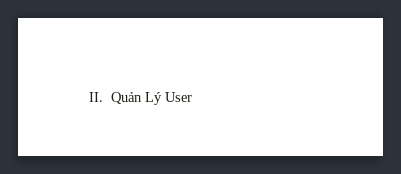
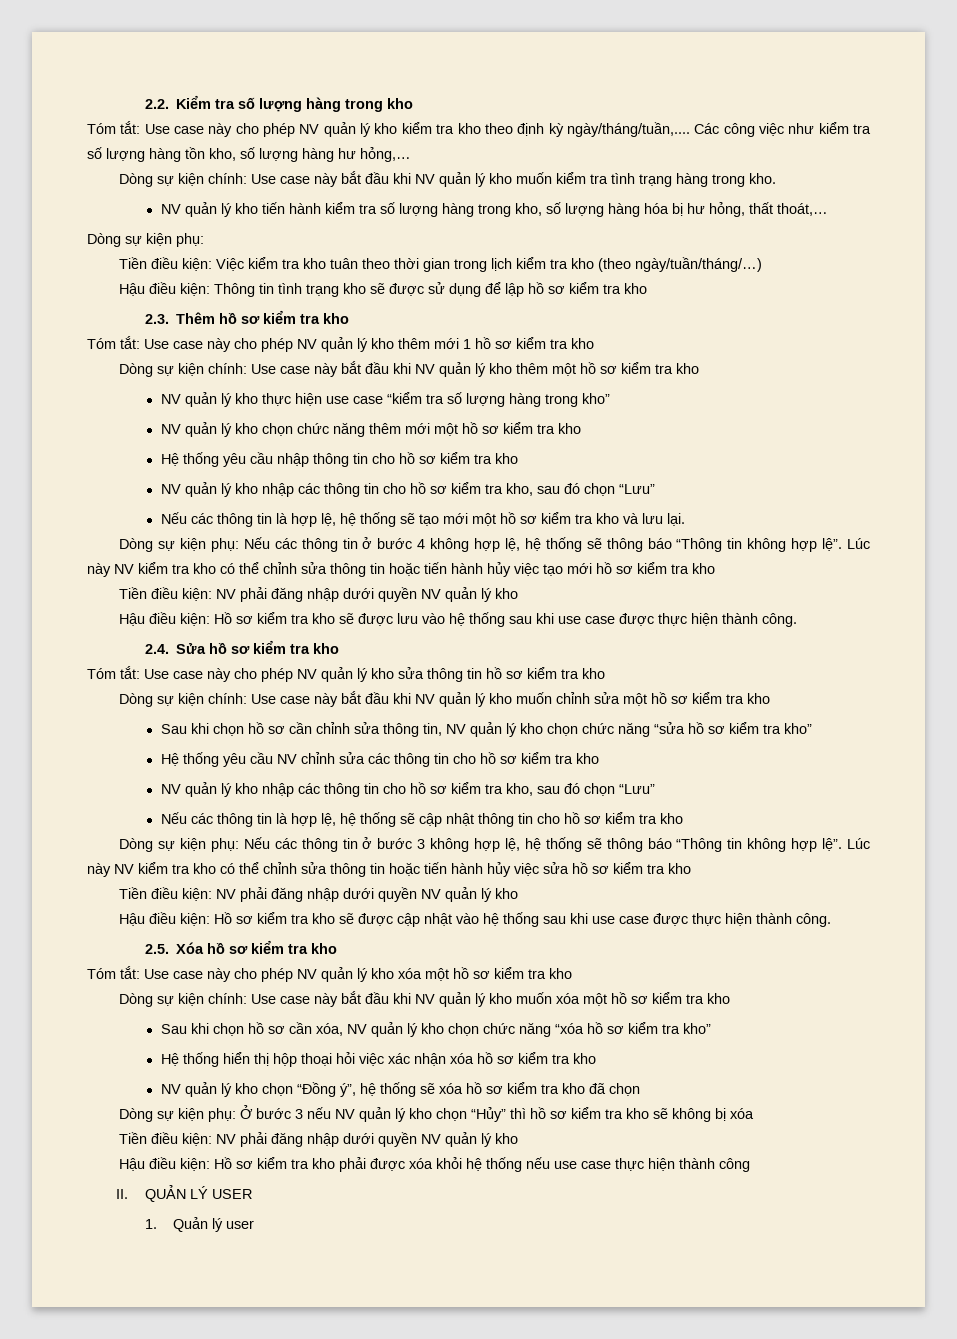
- II. Quản Lý User
+ 2.2. Kiểm tra số lượng hàng trong kho
+ Tóm tắt: Use case này cho phép NV quản lý kho kiểm tra kho theo định kỳ ngày/tháng/tuần,.... Các công việc như kiểm tra số lượng hàng tồn kho, số lượng hàng hư hỏng,…
+ Dòng sự kiện chính: Use case này bắt đầu khi NV quản lý kho muốn kiểm tra tình trạng hàng trong kho.
+ NV quản lý kho tiến hành kiểm tra số lượng hàng trong kho, số lượng hàng hóa bị hư hỏng, thất thoát,…
+ Dòng sự kiện phụ:
+ Tiền điều kiện: Việc kiểm tra kho tuân theo thời gian trong lịch kiểm tra kho (theo ngày/tuần/tháng/…)
+ Hậu điều kiện: Thông tin tình trạng kho sẽ được sử dụng để lập hồ sơ kiểm tra kho
+ 2.3. Thêm hồ sơ kiểm tra kho
+ Tóm tắt: Use case này cho phép NV quản lý kho thêm mới 1 hồ sơ kiểm tra kho
+ Dòng sự kiện chính: Use case này bắt đầu khi NV quản lý kho thêm một hồ sơ kiểm tra kho
+ NV quản lý kho thực hiện use case “kiểm tra số lượng hàng trong kho”
+ NV quản lý kho chọn chức năng thêm mới một hồ sơ kiểm tra kho
+ Hệ thống yêu cầu nhập thông tin cho hồ sơ kiểm tra kho
+ NV quản lý kho nhập các thông tin cho hồ sơ kiểm tra kho, sau đó chọn “Lưu”
+ Nếu các thông tin là hợp lệ, hệ thống sẽ tạo mới một hồ sơ kiểm tra kho và lưu lại.
+ Dòng sự kiện phụ: Nếu các thông tin ở bước 4 không hợp lệ, hệ thống sẽ thông báo “Thông tin không hợp lệ”. Lúc này NV kiểm tra kho có thể chỉnh sửa thông tin hoặc tiến hành hủy việc tạo mới hồ sơ kiểm tra kho
+ Tiền điều kiện: NV phải đăng nhập dưới quyền NV quản lý kho
+ Hậu điều kiện: Hồ sơ kiểm tra kho sẽ được lưu vào hệ thống sau khi use case được thực hiện thành công.
+ 2.4. Sửa hồ sơ kiểm tra kho
+ Tóm tắt: Use case này cho phép NV quản lý kho sửa thông tin hồ sơ kiểm tra kho
+ Dòng sự kiện chính: Use case này bắt đầu khi NV quản lý kho muốn chỉnh sửa một hồ sơ kiểm tra kho
+ Sau khi chọn hồ sơ cần chỉnh sửa thông tin, NV quản lý kho chọn chức năng “sửa hồ sơ kiểm tra kho”
+ Hệ thống yêu cầu NV chỉnh sửa các thông tin cho hồ sơ kiểm tra kho
+ NV quản lý kho nhập các thông tin cho hồ sơ kiểm tra kho, sau đó chọn “Lưu”
+ Nếu các thông tin là hợp lệ, hệ thống sẽ cập nhật thông tin cho hồ sơ kiểm tra kho
+ Dòng sự kiện phụ: Nếu các thông tin ở bước 3 không hợp lệ, hệ thống sẽ thông báo “Thông tin không hợp lệ”. Lúc này NV kiểm tra kho có thể chỉnh sửa thông tin hoặc tiến hành hủy việc sửa hồ sơ kiểm tra kho
+ Tiền điều kiện: NV phải đăng nhập dưới quyền NV quản lý kho
+ Hậu điều kiện: Hồ sơ kiểm tra kho sẽ được cập nhật vào hệ thống sau khi use case được thực hiện thành công.
+ 2.5. Xóa hồ sơ kiểm tra kho
+ Tóm tắt: Use case này cho phép NV quản lý kho xóa một hồ sơ kiểm tra kho
+ Dòng sự kiện chính: Use case này bắt đầu khi NV quản lý kho muốn xóa một hồ sơ kiểm tra kho
+ Sau khi chọn hồ sơ cần xóa, NV quản lý kho chọn chức năng “xóa hồ sơ kiểm tra kho”
+ Hệ thống hiển thị hộp thoại hỏi việc xác nhận xóa hồ sơ kiểm tra kho
+ NV quản lý kho chọn “Đồng ý”, hệ thống sẽ xóa hồ sơ kiểm tra kho đã chọn
+ Dòng sự kiện phụ: Ở bước 3 nếu NV quản lý kho chọn “Hủy” thì hồ sơ kiểm tra kho sẽ không bị xóa
+ Tiền điều kiện: NV phải đăng nhập dưới quyền NV quản lý kho
+ Hậu điều kiện: Hồ sơ kiểm tra kho phải được xóa khỏi hệ thống nếu use case thực hiện thành công
+ II. QUẢN LÝ USER
+ 1. Quản lý user

